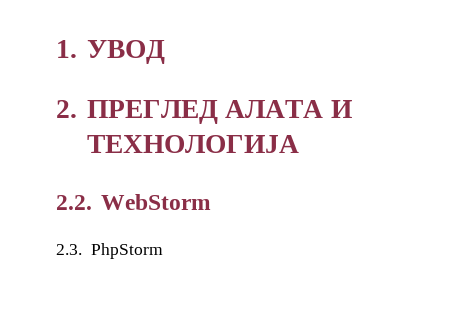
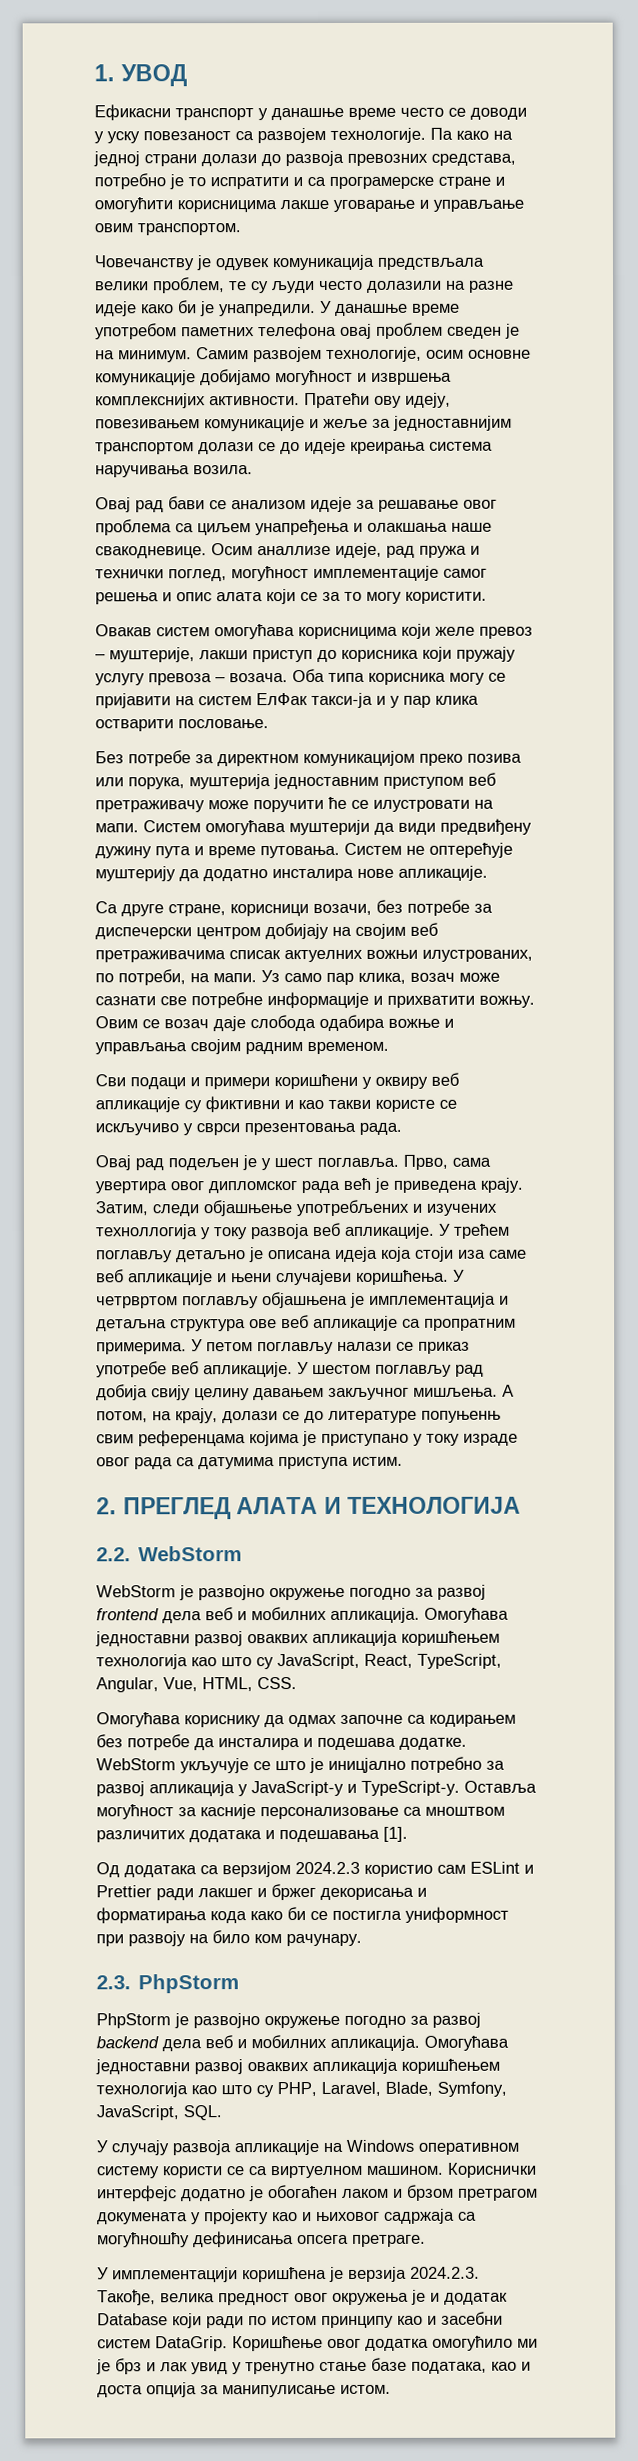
+ Ефикасни транспорт у данашње време често се доводи у уску повезаност са развојем технологије. Па како на једној страни долази до развоја превозних средстава, потребно је то испратити и са програмерске стране и омогућити корисницима лакше уговарање и управљање овим транспортом.
+ Човечанству је одувек комуникација предствљала велики проблем, те су људи често долазили на разне идеје како би је унапредили. У данашње време употребом паметних телефона овај проблем сведен је на минимум. Самим развојем технологије, осим основне комуникације добијамо могућност и извршења комплекснијих активности. Пратећи ову идеју, повезивањем комуникације и жеље за једноставнијим транспортом долази се до идеје креирања система наручивања возила.
+ Овај рад бави се анализом идеје за решавање овог проблема са циљем унапређења и олакшања наше свакодневице. Осим аналлизе идеје, рад пружа и технички поглед, могућност имплементације самог решења и опис алата који се за то могу користити.
+ Овакав систем омогућава корисницима који желе превоз – муштерије, лакши приступ до корисника који пружају услугу превоза – возача. Оба типа корисника могу се пријавити на систем ЕлФак такси-ја и у пар клика остварити пословање.
+ Без потребе за директном комуникацијом преко позива или порука, муштерија једноставним приступом веб претраживачу може поручити ће се илустровати на мапи. Систем омогућава муштерији да види предвиђену дужину пута и време путовања. Систем не оптерећује муштерију да додатно инсталира нове апликације.
+ Са друге стране, корисници возачи, без потребе за диспечерски центром добијају на својим веб претраживачима списак актуелних вожњи илустрованих, по потреби, на мапи. Уз само пар клика, возач може сазнати све потребне информације и прихватити вожњу. Овим се возач даје слобода одабира вожње и управљања својим радним временом.
+ Сви подаци и примери коришћени у оквиру веб апликације су фиктивни и као такви користе се искључиво у сврси презентовања рада.
+ Овај рад подељен је у шест поглавља. Прво, сама увертира овог дипломског рада већ је приведена крају. Затим, следи објашњење употребљених и изучених техноллогија у току развоја веб апликације. У трећем поглављу детаљно је описана идеја која стоји иза саме веб апликације и њени случајеви коришћења. У четрвртом поглављу објашњена је имплементација и детаљна структура ове веб апликације са пропратним примерима. У петом поглављу налази се приказ употребе веб апликације. У шестом поглављу рад добија свију целину давањем закључног мишљења. А потом, на крају, долази се до литературе попуњенњ свим референцама којима је приступано у току израде овог рада са датумима приступа истим.
+ WebStorm је развојно окружење погодно за развој frontend дела веб и мобилних апликација. Омогућава једноставни развој оваквих апликација коришћењем технологија као што су JavaScript, React, TypeScript, Angular, Vue, HTML, CSS.
+ Омогућава кориснику да одмах започне са кодирањем без потребе да инсталира и подешава додатке. WebStorm укључује се што је иницјално потребно за развој апликација у JavaScript-у и TypeScript-у. Оставља могућност за касније персонализовање са мноштвом различитих додатака и подешавања [1].
+ Од додатака са верзијом 2024.2.3 користио сам ESLint и Prettier ради лакшег и бржег декорисања и форматирања кода како би се постигла униформност при развоју на било ком рачунару.
  2.3. PhpStorm
+ PhpStorm је развојно окружење погодно за развој backend дела веб и мобилних апликација. Омогућава једноставни развој оваквих апликација коришћењем технологија као што су PHP, Laravel, Blade, Symfony, JavaScript, SQL.
+ У случају развоја апликације на Windows оперативном систему користи се са виртуелном машином. Кориснички интерфејс додатно је обогаћен лаком и брзом претрагом докумената у пројекту као и њиховог садржаја са могућношћу дефинисања опсега претраге.
+ У имплементацији коришћена је верзија 2024.2.3. Такође, велика предност овог окружења је и додатак Database који ради по истом принципу као и засебни систем DataGrip. Коришћење овог додатка омогућило ми је брз и лак увид у тренутно стање базе података, као и доста опција за манипулисање истом.

